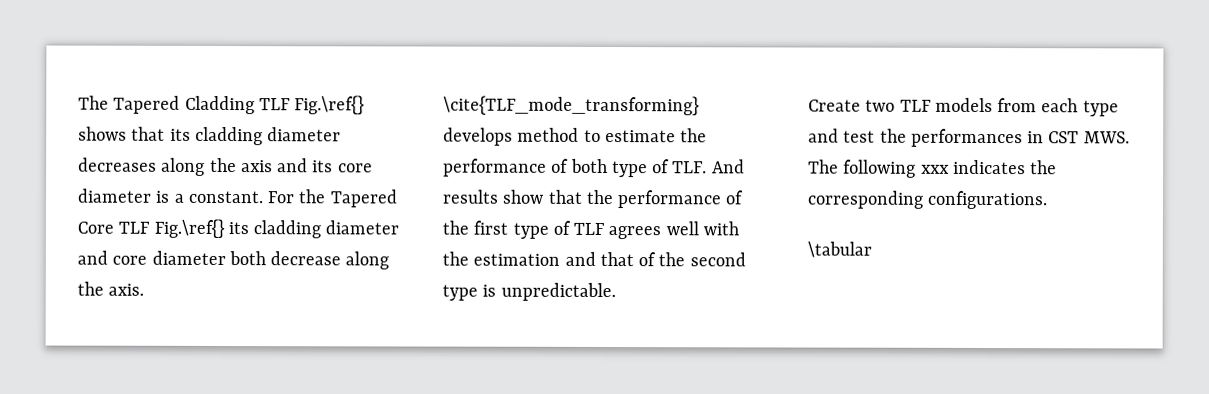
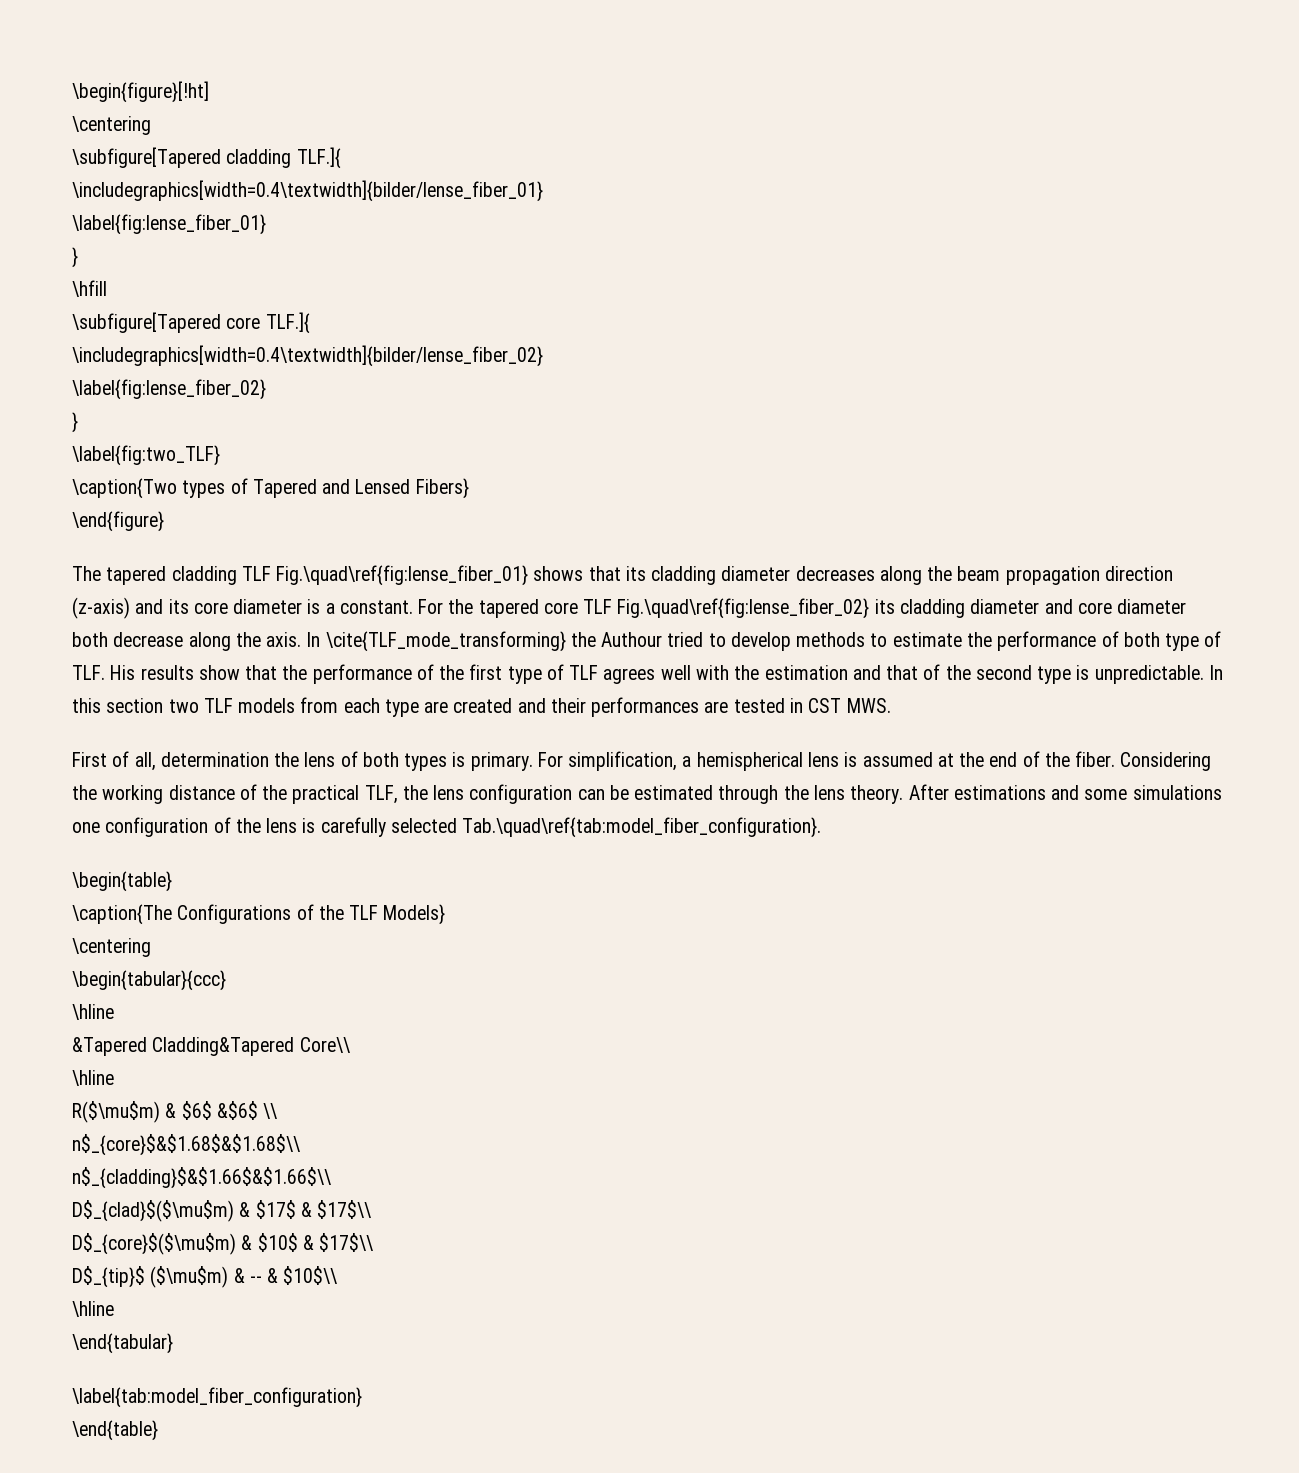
- The Tapered Cladding TLF Fig.\ref{} shows that its cladding diameter decreases along the axis and its core diameter is a constant.
+ \begin{figure}[!ht]
+ \centering
+ \subfigure[Tapered cladding TLF.]{
+ \includegraphics[width=0.4\textwidth]{bilder/lense_fiber_01}
+ \label{fig:lense_fiber_01}
+ }
+ \hfill
+ \subfigure[Tapered core TLF.]{
+ \includegraphics[width=0.4\textwidth]{bilder/lense_fiber_02}
+ \label{fig:lense_fiber_02}
+ }
+ \label{fig:two_TLF}
+ \caption{Two types of Tapered and Lensed Fibers}
+ \end{figure}
+ The tapered cladding TLF Fig.\quad\ref{fig:lense_fiber_01} shows that its cladding diameter decreases along the beam propagation direction (z-axis) and its core diameter is a constant.
- For the Tapered Core TLF Fig.\ref{} its cladding diameter and core diameter both decrease along the axis.
+ For the tapered core TLF Fig.\quad\ref{fig:lense_fiber_02} its cladding diameter and core diameter both decrease along the axis.
- \cite{TLF_mode_transforming} develops method to estimate the performance of both type of TLF. And results show that the performance of the first type of TLF agrees well with the estimation and that of the second type is unpredictable.
- Create two TLF models from each type and test the performances in CST MWS. The following xxx indicates the corresponding configurations.
- \tabular
+ In \cite{TLF_mode_transforming} the Authour tried to develop methods to estimate the performance of both type of TLF. His results show that the performance of the first type of TLF agrees well with the estimation and that of the second type is unpredictable. In this section two TLF models from each type are created and their performances are tested in CST MWS.
+ First of all, determination the lens of both types is primary. For simplification, a hemispherical lens is assumed at the end of the fiber. Considering the working distance of the practical TLF, the lens configuration can be estimated through the lens theory. After estimations and some simulations one configuration of the lens is carefully selected Tab.\quad\ref{tab:model_fiber_configuration}.
+ \begin{table}
+ \caption{The Configurations of the TLF Models}
+ \centering
+ \begin{tabular}{ccc}
+ \hline
+ &Tapered Cladding&Tapered Core\\
+ \hline
+ R($\mu$m) & $6$ &$6$ \\
+ n$_{core}$&$1.68$&$1.68$\\
+ n$_{cladding}$&$1.66$&$1.66$\\
+ D$_{clad}$($\mu$m) & $17$ & $17$\\
+ D$_{core}$($\mu$m) & $10$ & $17$\\
+ D$_{tip}$ ($\mu$m) & -- & $10$\\
+ \hline
+ \end{tabular}
+ \label{tab:model_fiber_configuration}
+ \end{table}

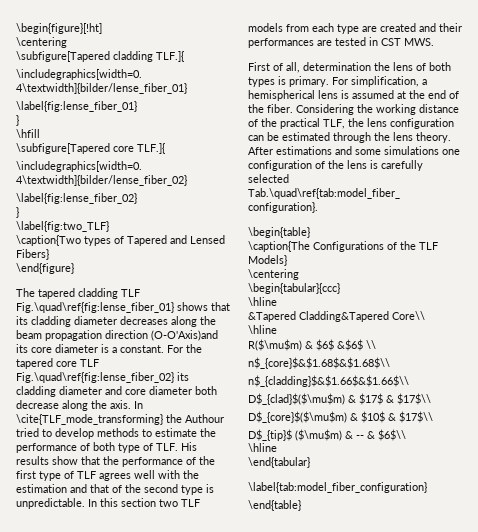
- The tapered cladding TLF Fig.\quad\ref{fig:lense_fiber_01} shows that its cladding diameter decreases along the beam propagation direction (z-axis) and its core diameter is a constant.
+ The tapered cladding TLF Fig.\quad\ref{fig:lense_fiber_01} shows that its cladding diameter decreases along the beam propagation direction (O-O'Axis)and its core diameter is a constant.
- D$_{tip}$ ($\mu$m) & -- & $10$\\
+ D$_{tip}$ ($\mu$m) & -- & $6$\\

